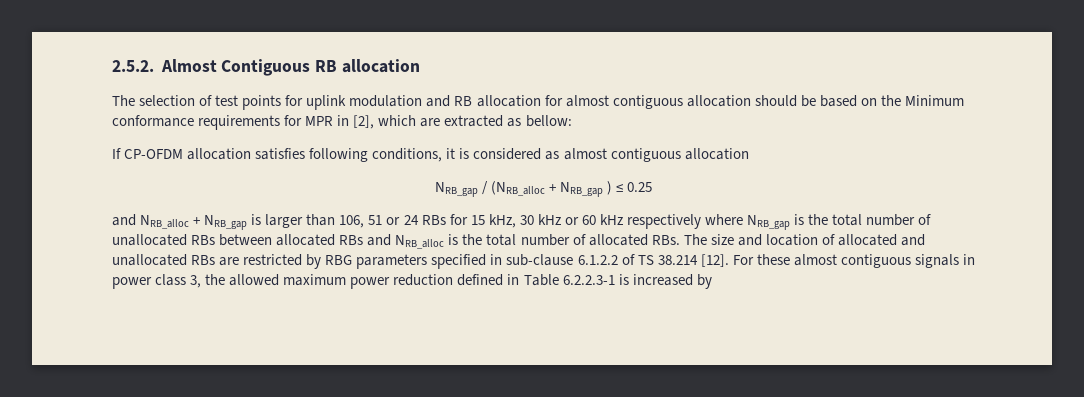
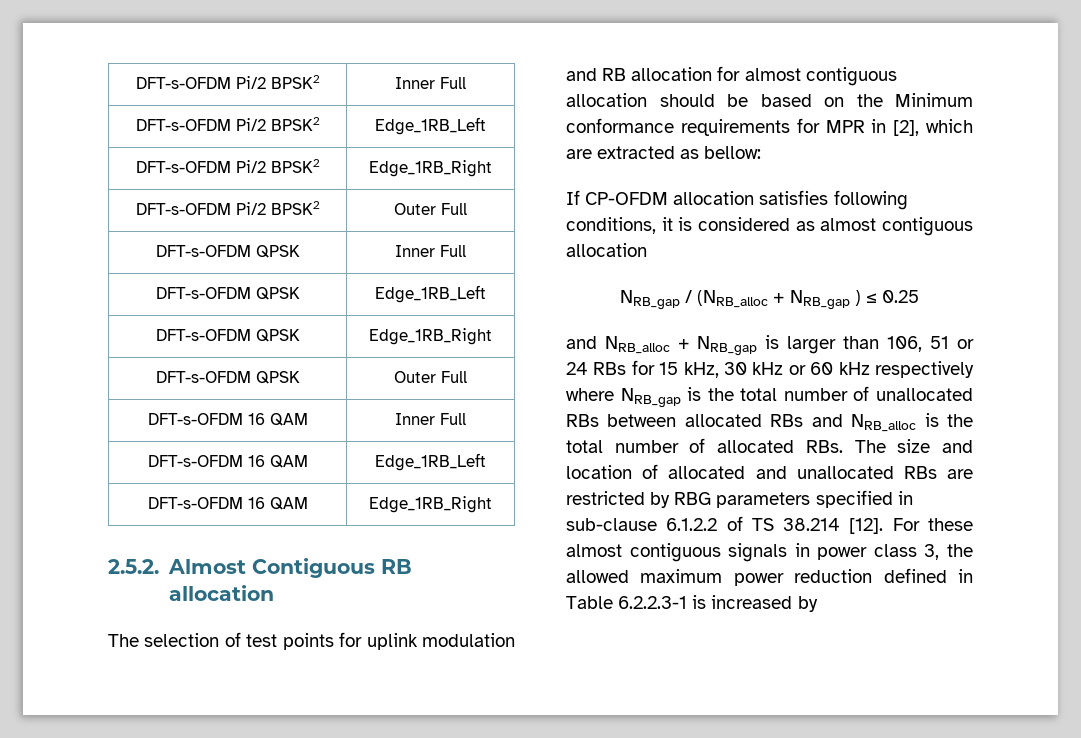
+ DFT-s-OFDM Pi/2 BPSK2 | Inner Full
+ DFT-s-OFDM Pi/2 BPSK2 | Edge_1RB_Left
+ DFT-s-OFDM Pi/2 BPSK2 | Edge_1RB_Right
+ DFT-s-OFDM Pi/2 BPSK2 | Outer Full
+ DFT-s-OFDM QPSK | Inner Full
+ DFT-s-OFDM QPSK | Edge_1RB_Left
+ DFT-s-OFDM QPSK | Edge_1RB_Right
+ DFT-s-OFDM QPSK | Outer Full
+ DFT-s-OFDM 16 QAM | Inner Full
+ DFT-s-OFDM 16 QAM | Edge_1RB_Left
+ DFT-s-OFDM 16 QAM | Edge_1RB_Right

